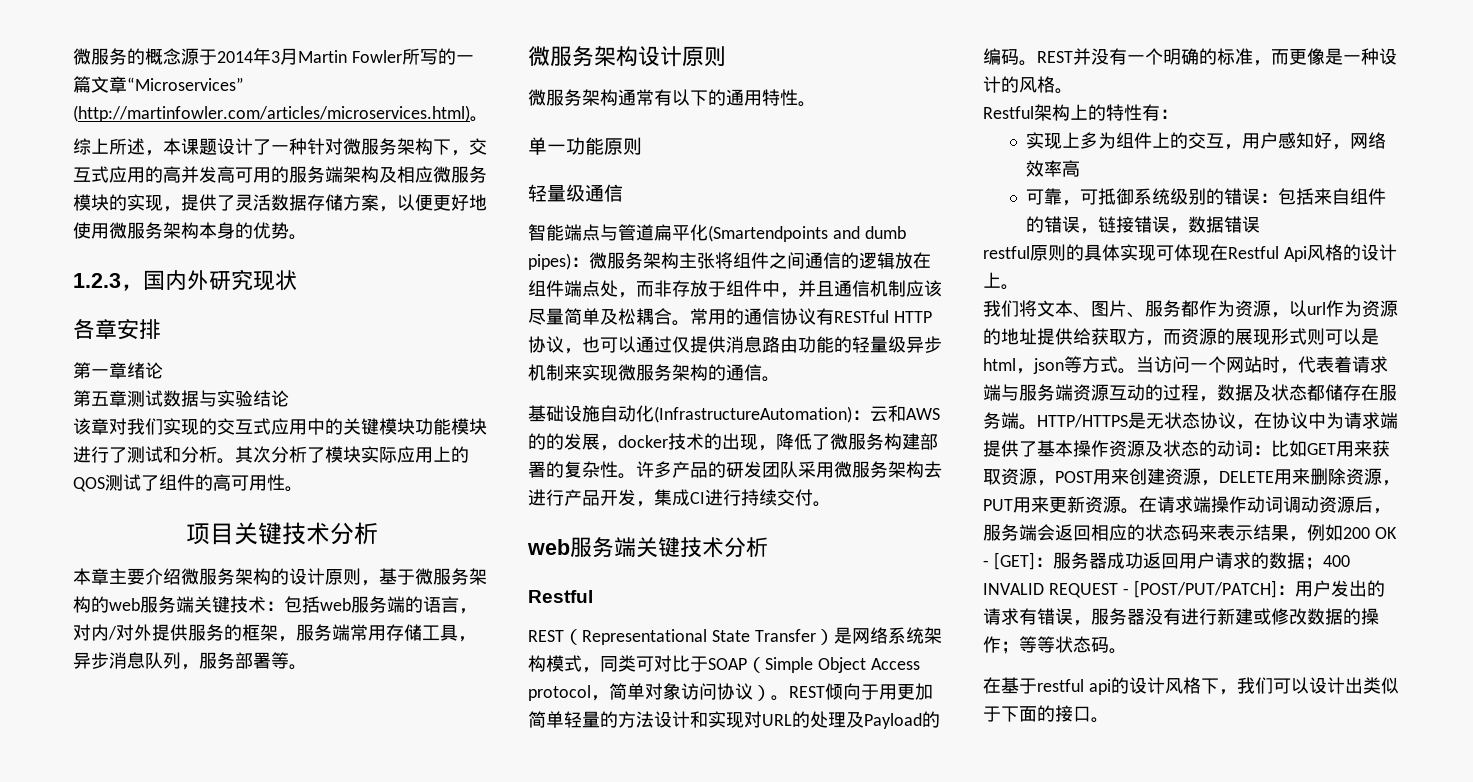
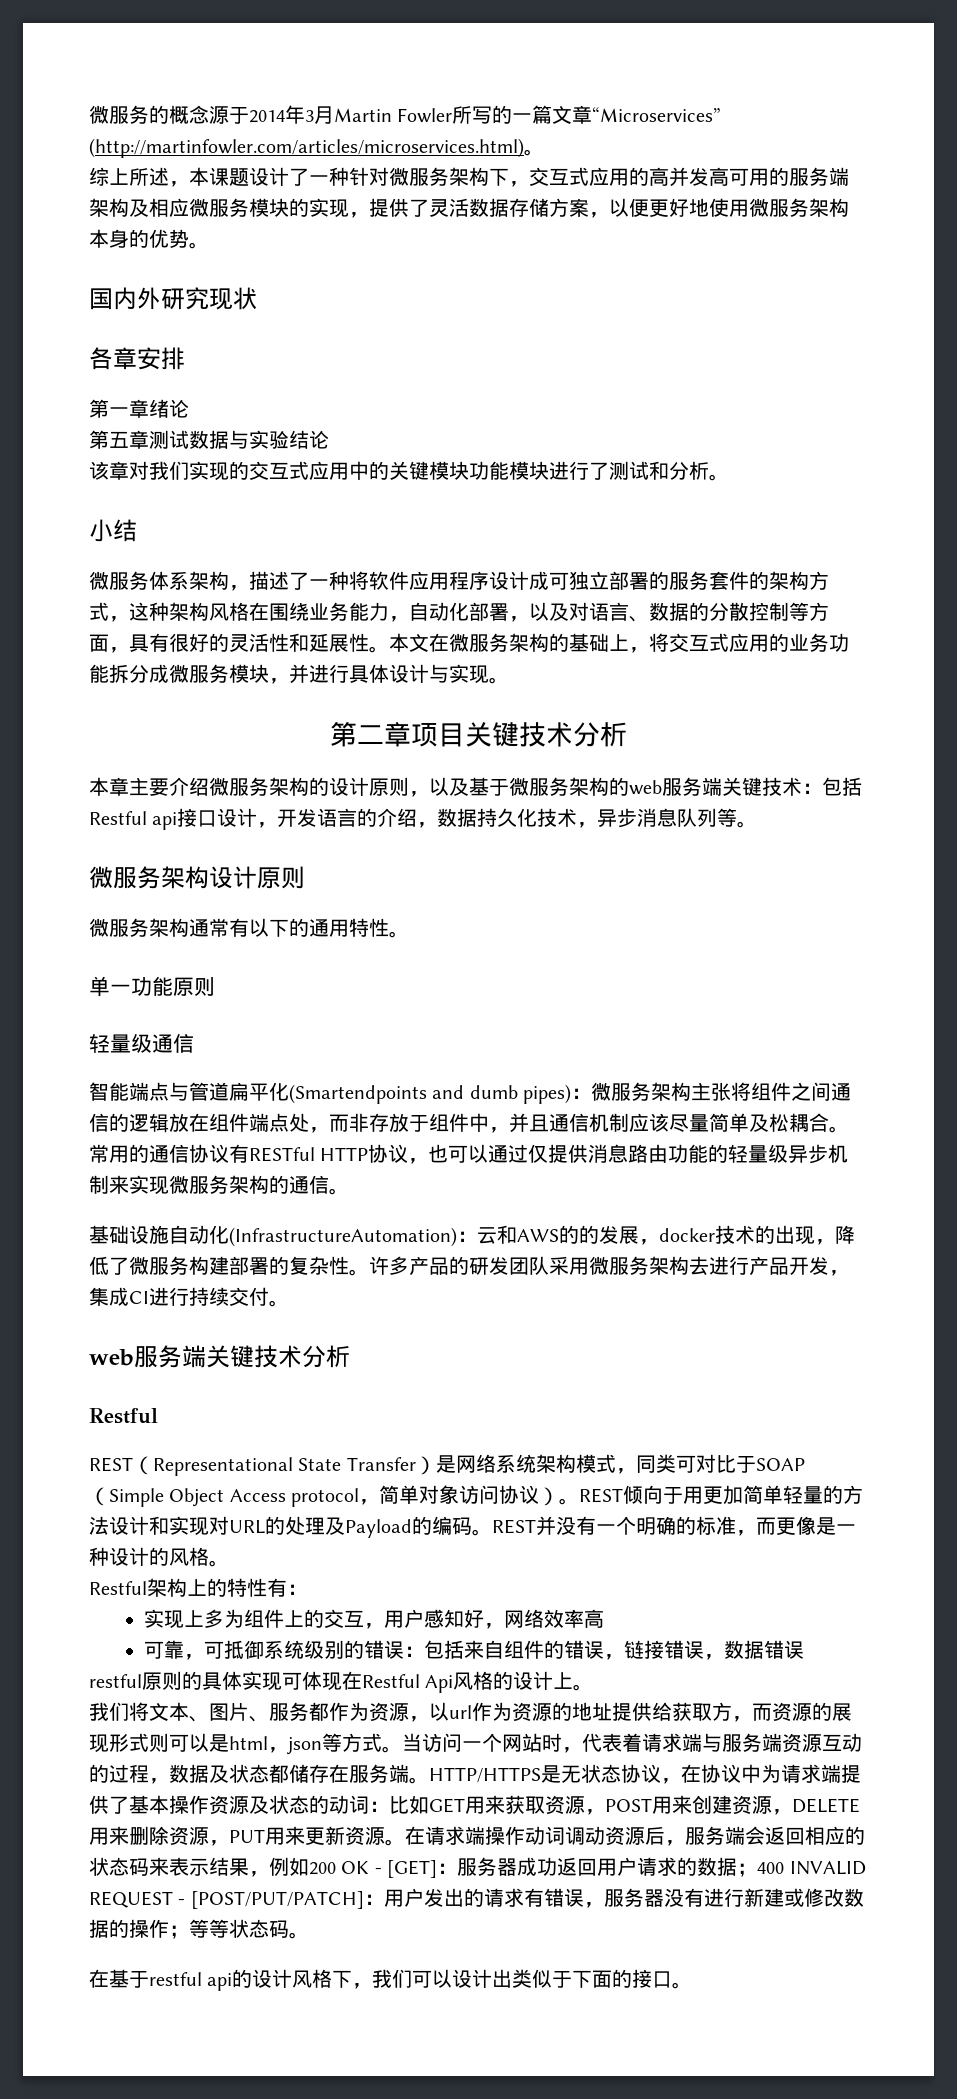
- 1.2.3，国内外研究现状
+ 国内外研究现状
- 该章对我们实现的交互式应用中的关键模块功能模块进行了测试和分析。其次分析了模块实际应用上的QOS测试了组件的高可用性。
- 项目关键技术分析
+ 该章对我们实现的交互式应用中的关键模块功能模块进行了测试和分析。
+ 小结
+ 微服务体系架构，描述了一种将软件应用程序设计成可独立部署的服务套件的架构方式，这种架构风格在围绕业务能力，自动化部署，以及对语言、数据的分散控制等方面，具有很好的灵活性和延展性。本文在微服务架构的基础上，将交互式应用的业务功能拆分成微服务模块，并进行具体设计与实现。
+ 第二章项目关键技术分析
- 本章主要介绍微服务架构的设计原则，基于微服务架构的web服务端关键技术：包括web服务端的语言，对内/对外提供服务的框架，服务端常用存储工具，异步消息队列，服务部署等。
+ 本章主要介绍微服务架构的设计原则，以及基于微服务架构的web服务端关键技术：包括Restful api接口设计，开发语言的介绍，数据持久化技术，异步消息队列等。

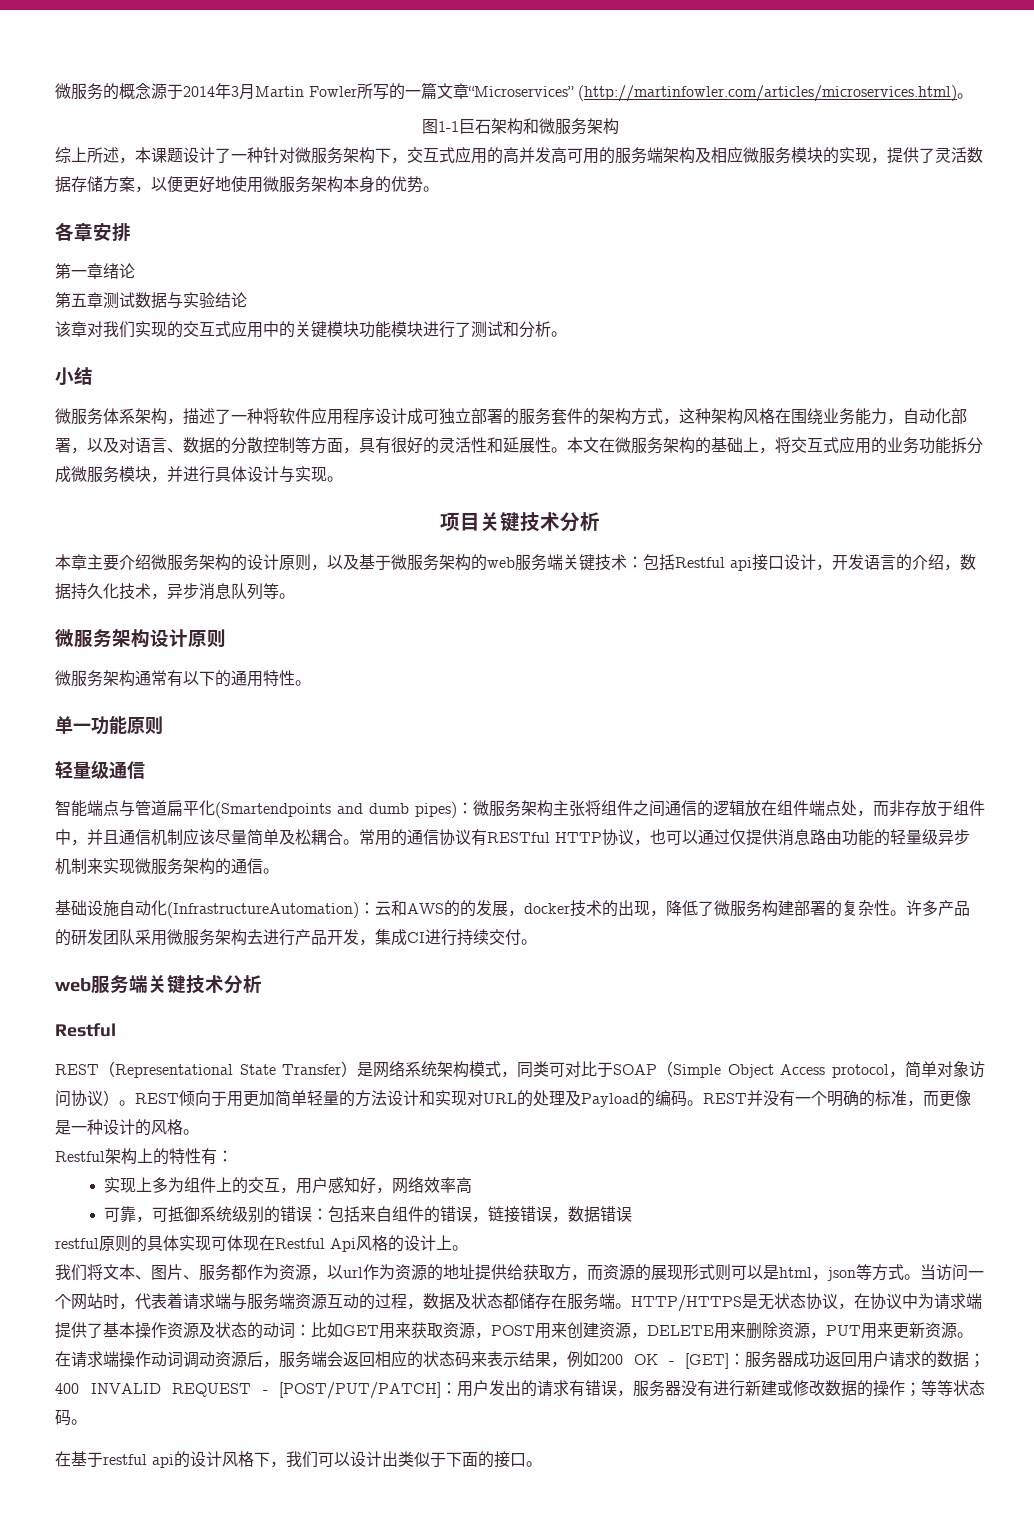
+ 图1-1巨石架构和微服务架构
- 国内外研究现状
- 第二章项目关键技术分析
+ 项目关键技术分析

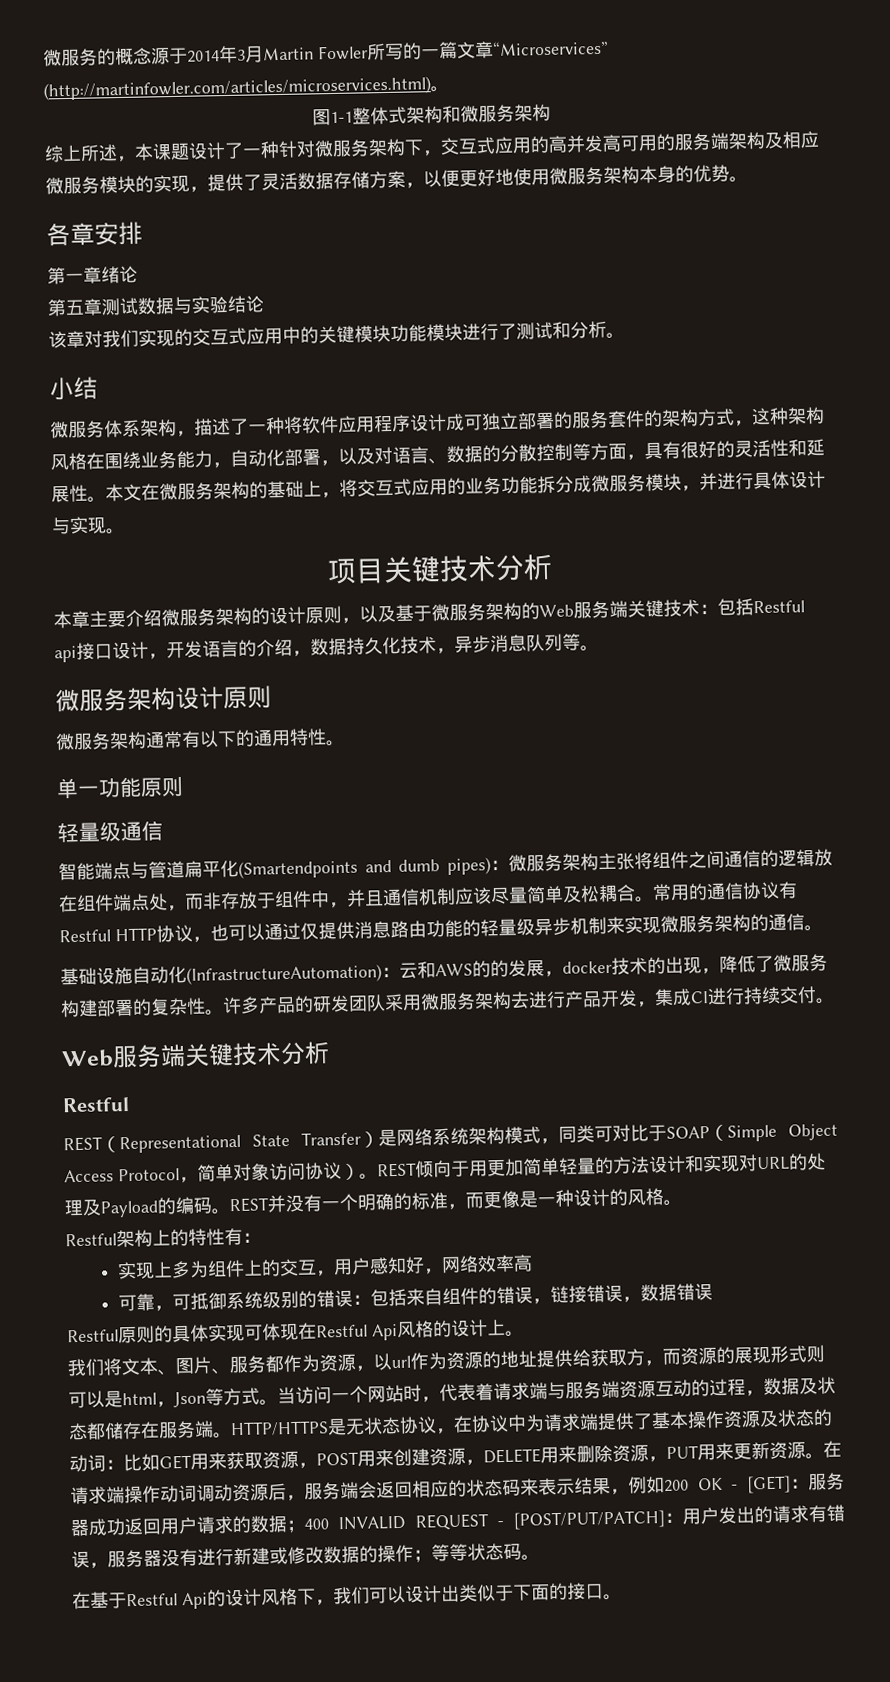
- 图1-1巨石架构和微服务架构
+ 图1-1整体式架构和微服务架构
- 本章主要介绍微服务架构的设计原则，以及基于微服务架构的web服务端关键技术：包括Restful api接口设计，开发语言的介绍，数据持久化技术，异步消息队列等。
+ 本章主要介绍微服务架构的设计原则，以及基于微服务架构的Web服务端关键技术：包括Restful api接口设计，开发语言的介绍，数据持久化技术，异步消息队列等。
- 常用的通信协议有RESTful HTTP协议，也可以通过仅提供消息路由功能的轻量级异步机制来实现微服务架构的通信。
+ 常用的通信协议有Restful HTTP协议，也可以通过仅提供消息路由功能的轻量级异步机制来实现微服务架构的通信。
- web服务端关键技术分析
+ Web服务端关键技术分析
- REST（Representational State Transfer）是网络系统架构模式，同类可对比于SOAP（Simple Object Access protocol，简单对象访问协议）。
+ REST（Representational State Transfer）是网络系统架构模式，同类可对比于SOAP（Simple Object Access Protocol，简单对象访问协议）。
- restful原则的具体实现可体现在Restful Api风格的设计上。
+ Restful原则的具体实现可体现在Restful Api风格的设计上。
- 我们将文本、图片、服务都作为资源，以url作为资源的地址提供给获取方，而资源的展现形式则可以是html，json等方式。
+ 我们将文本、图片、服务都作为资源，以url作为资源的地址提供给获取方，而资源的展现形式则可以是html，Json等方式。
- 在基于restful api的设计风格下，我们可以设计出类似于下面的接口。
+ 在基于Restful Api的设计风格下，我们可以设计出类似于下面的接口。

